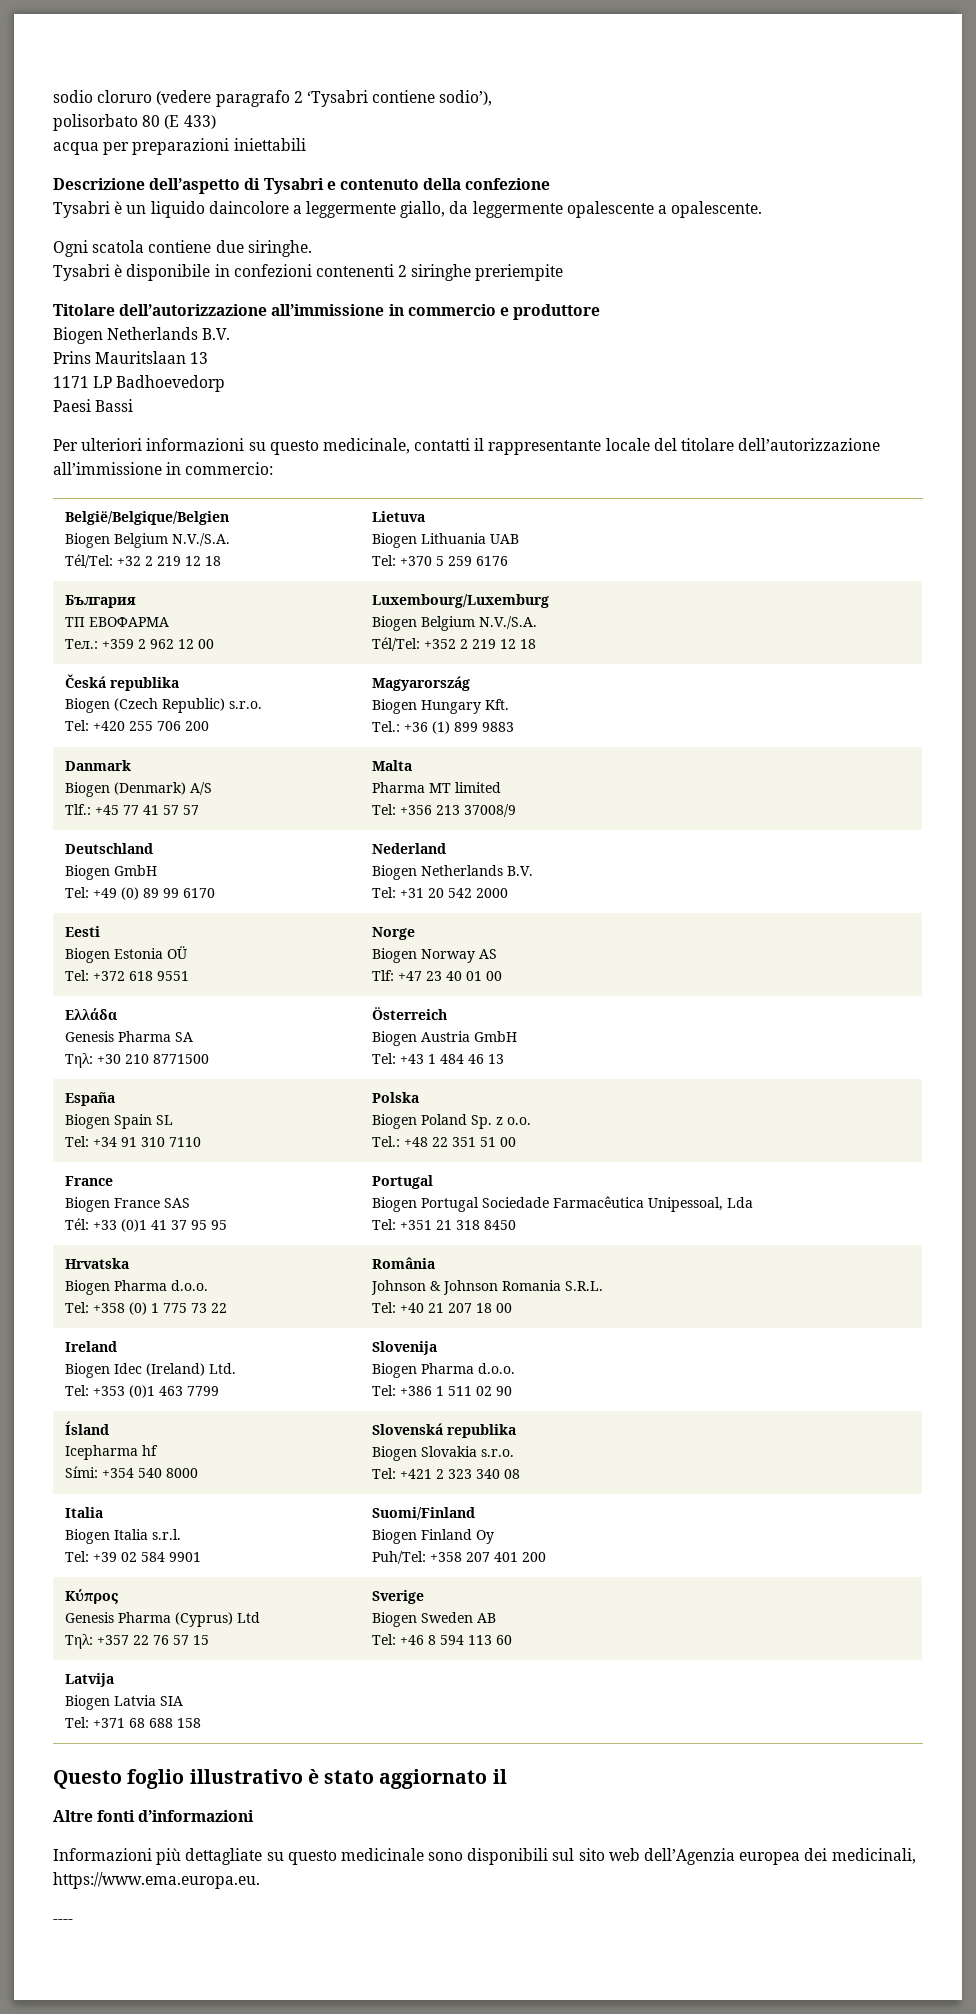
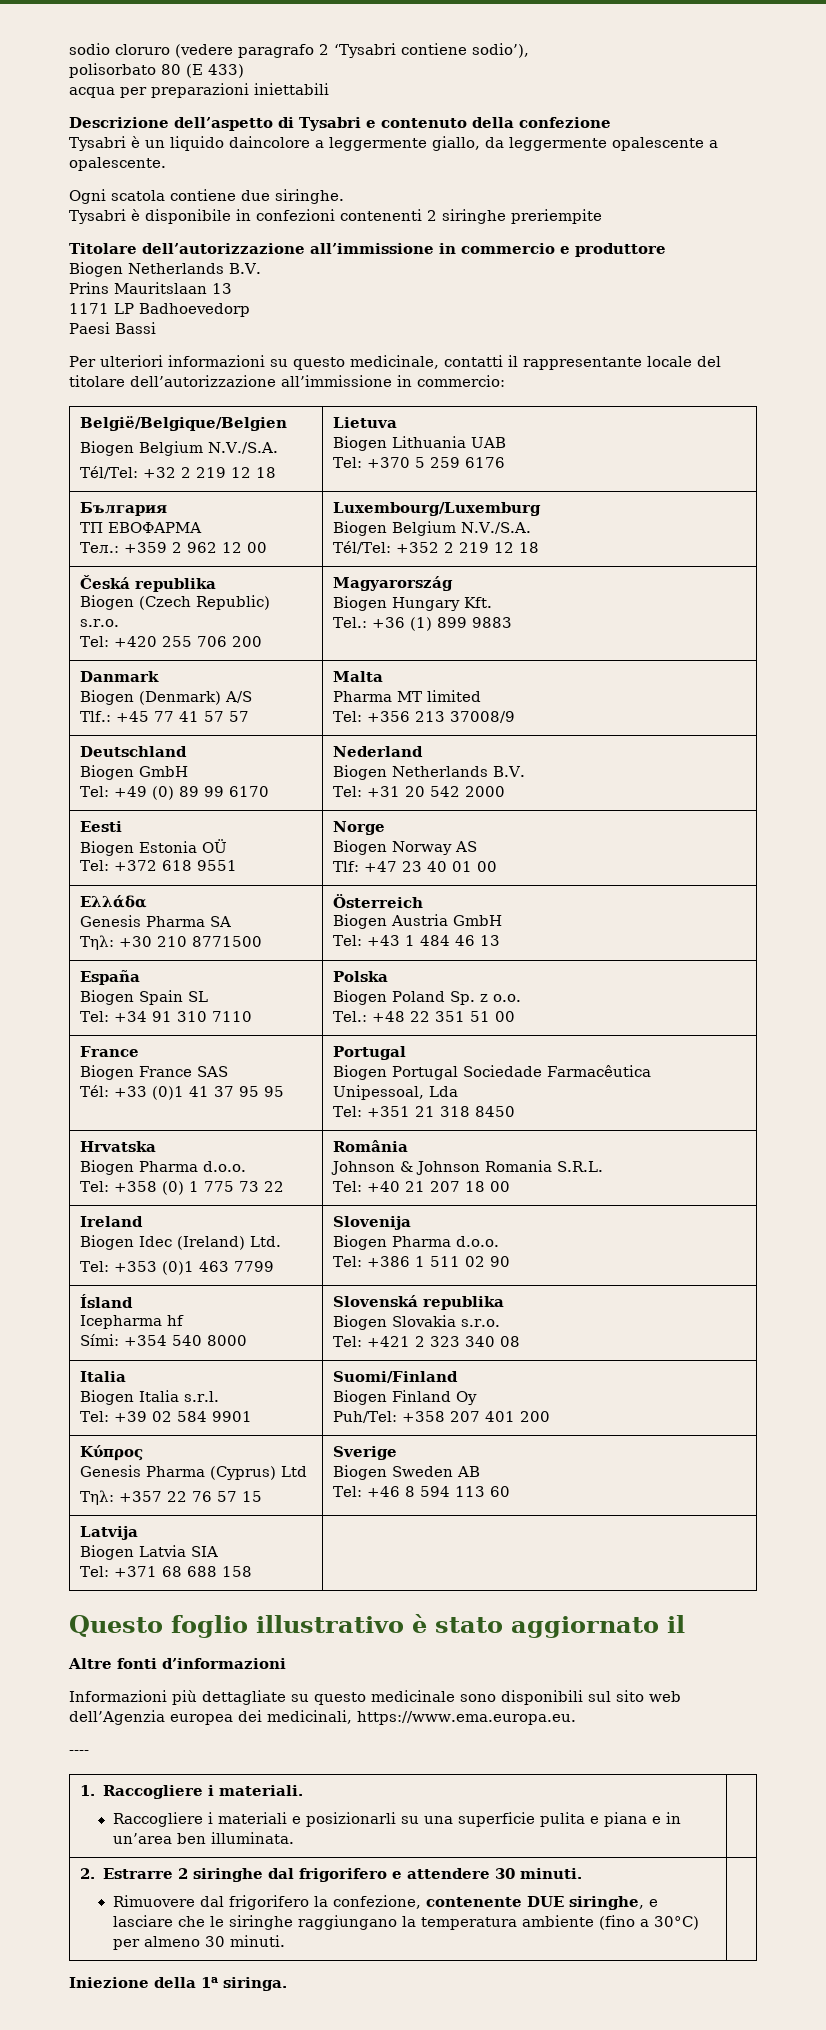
+ 1. Raccogliere i materiali.
+ Raccogliere i materiali e posizionarli su una superficie pulita e piana e in un’area ben illuminata. |
+ 2. Estrarre 2 siringhe dal frigorifero e attendere 30 minuti.
+ Rimuovere dal frigorifero la confezione, contenente DUE siringhe, e lasciare che le siringhe raggiungano la temperatura ambiente (fino a 30°C) per almeno 30 minuti. |
+ Iniezione della 1a siringa.

